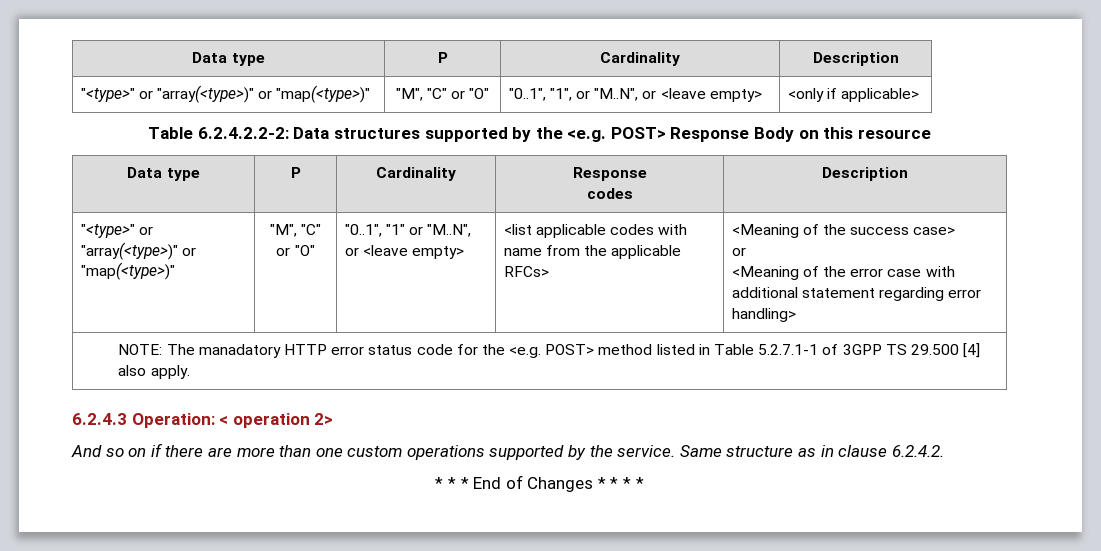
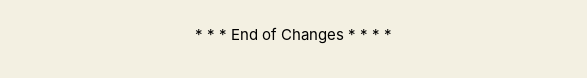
- Data type | P | Cardinality | Description
- "<type>" or "array(<type>)" or "map(<type>)" | "M", "C" or "O" | "0..1", "1", or "M..N", or <leave empty> | <only if applicable>
- Table 6.2.4.2.2-2: Data structures supported by the <e.g. POST> Response Body on this resource
- Data type | P | Cardinality | Response
- codes | Description
- "<type>" or "array(<type>)" or "map(<type>)" | "M", "C" or "O" | "0..1", "1" or "M..N", or <leave empty> | <list applicable codes with name from the applicable RFCs> | <Meaning of the success case>
- or
- <Meaning of the error case with additional statement regarding error handling>
- NOTE: The manadatory HTTP error status code for the <e.g. POST> method listed in Table 5.2.7.1-1 of 3GPP TS 29.500 [4] also apply.
- 6.2.4.3 Operation: < operation 2>
- And so on if there are more than one custom operations supported by the service. Same structure as in clause 6.2.4.2.

